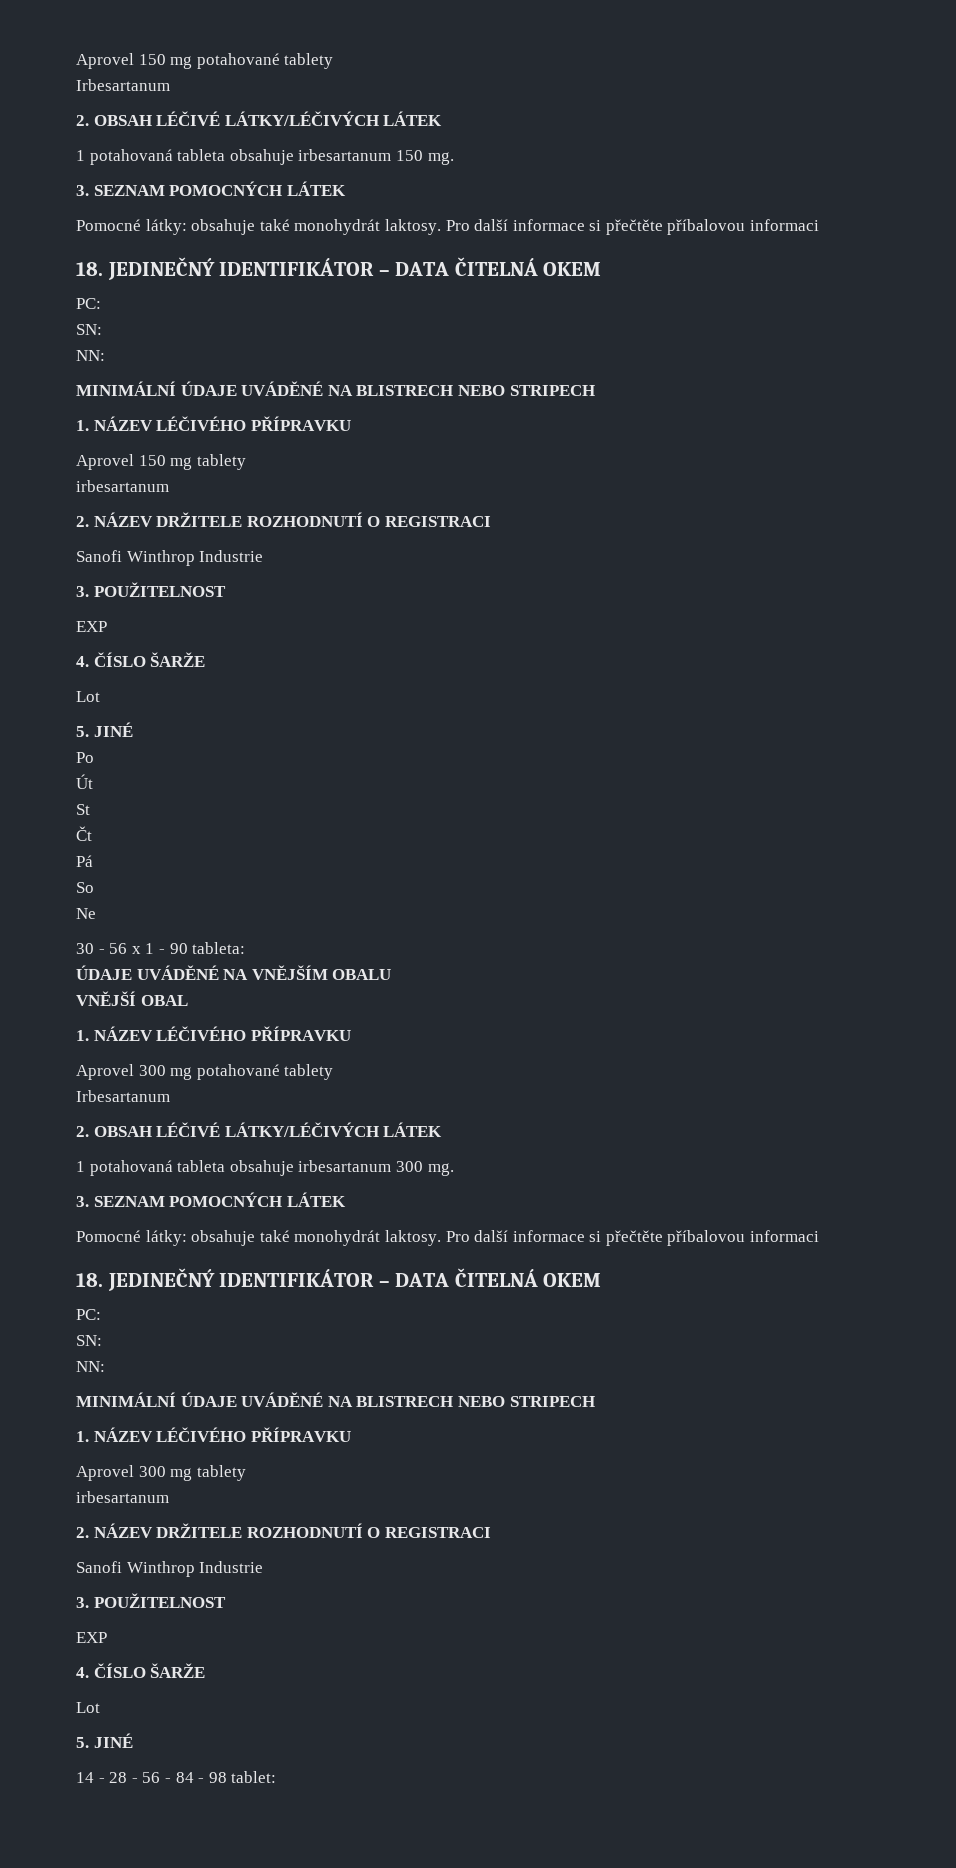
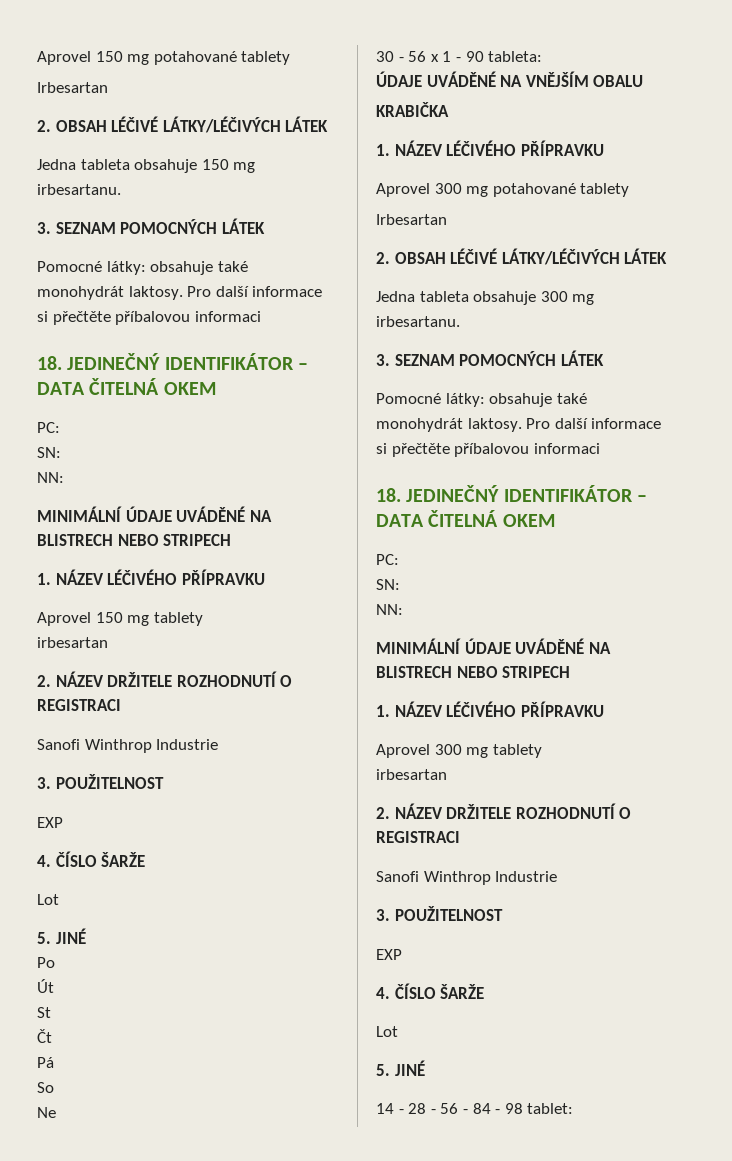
  Aprovel 150 mg potahované tablety
- Irbesartanum
+ Irbesartan
  2. OBSAH LÉČIVÉ LÁTKY/LÉČIVÝCH LÁTEK
- 1 potahovaná tableta obsahuje irbesartanum 150 mg.
+ Jedna tableta obsahuje 150 mg irbesartanu.
  Aprovel 150 mg tablety
- irbesartanum
+ irbesartan
- VNĚJŠÍ OBAL
+ KRABIČKA
  Aprovel 300 mg potahované tablety
- Irbesartanum
+ Irbesartan
  2. OBSAH LÉČIVÉ LÁTKY/LÉČIVÝCH LÁTEK
- 1 potahovaná tableta obsahuje irbesartanum 300 mg.
+ Jedna tableta obsahuje 300 mg irbesartanu.
  Aprovel 300 mg tablety
- irbesartanum
+ irbesartan

